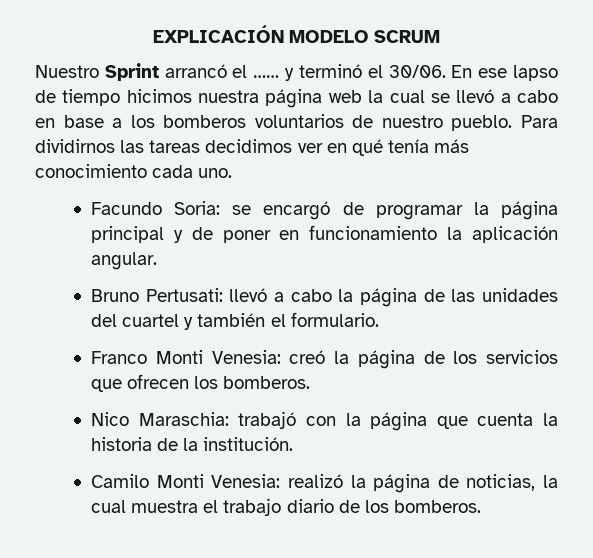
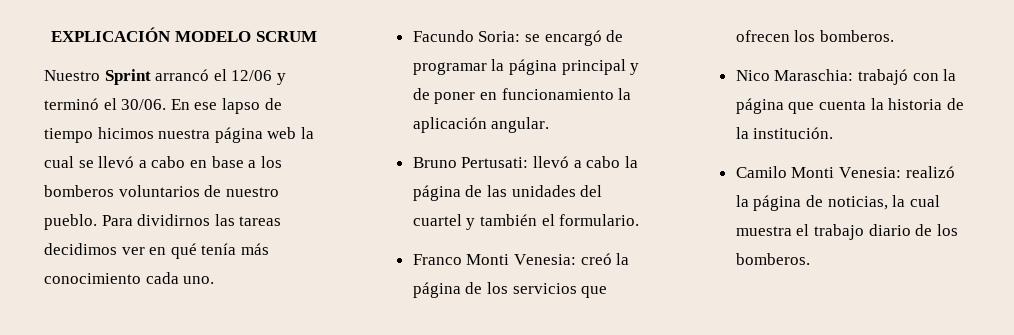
- Nuestro Sprint arrancó el …… y terminó el 30/06.
+ Nuestro Sprint arrancó el 12/06 y terminó el 30/06.

